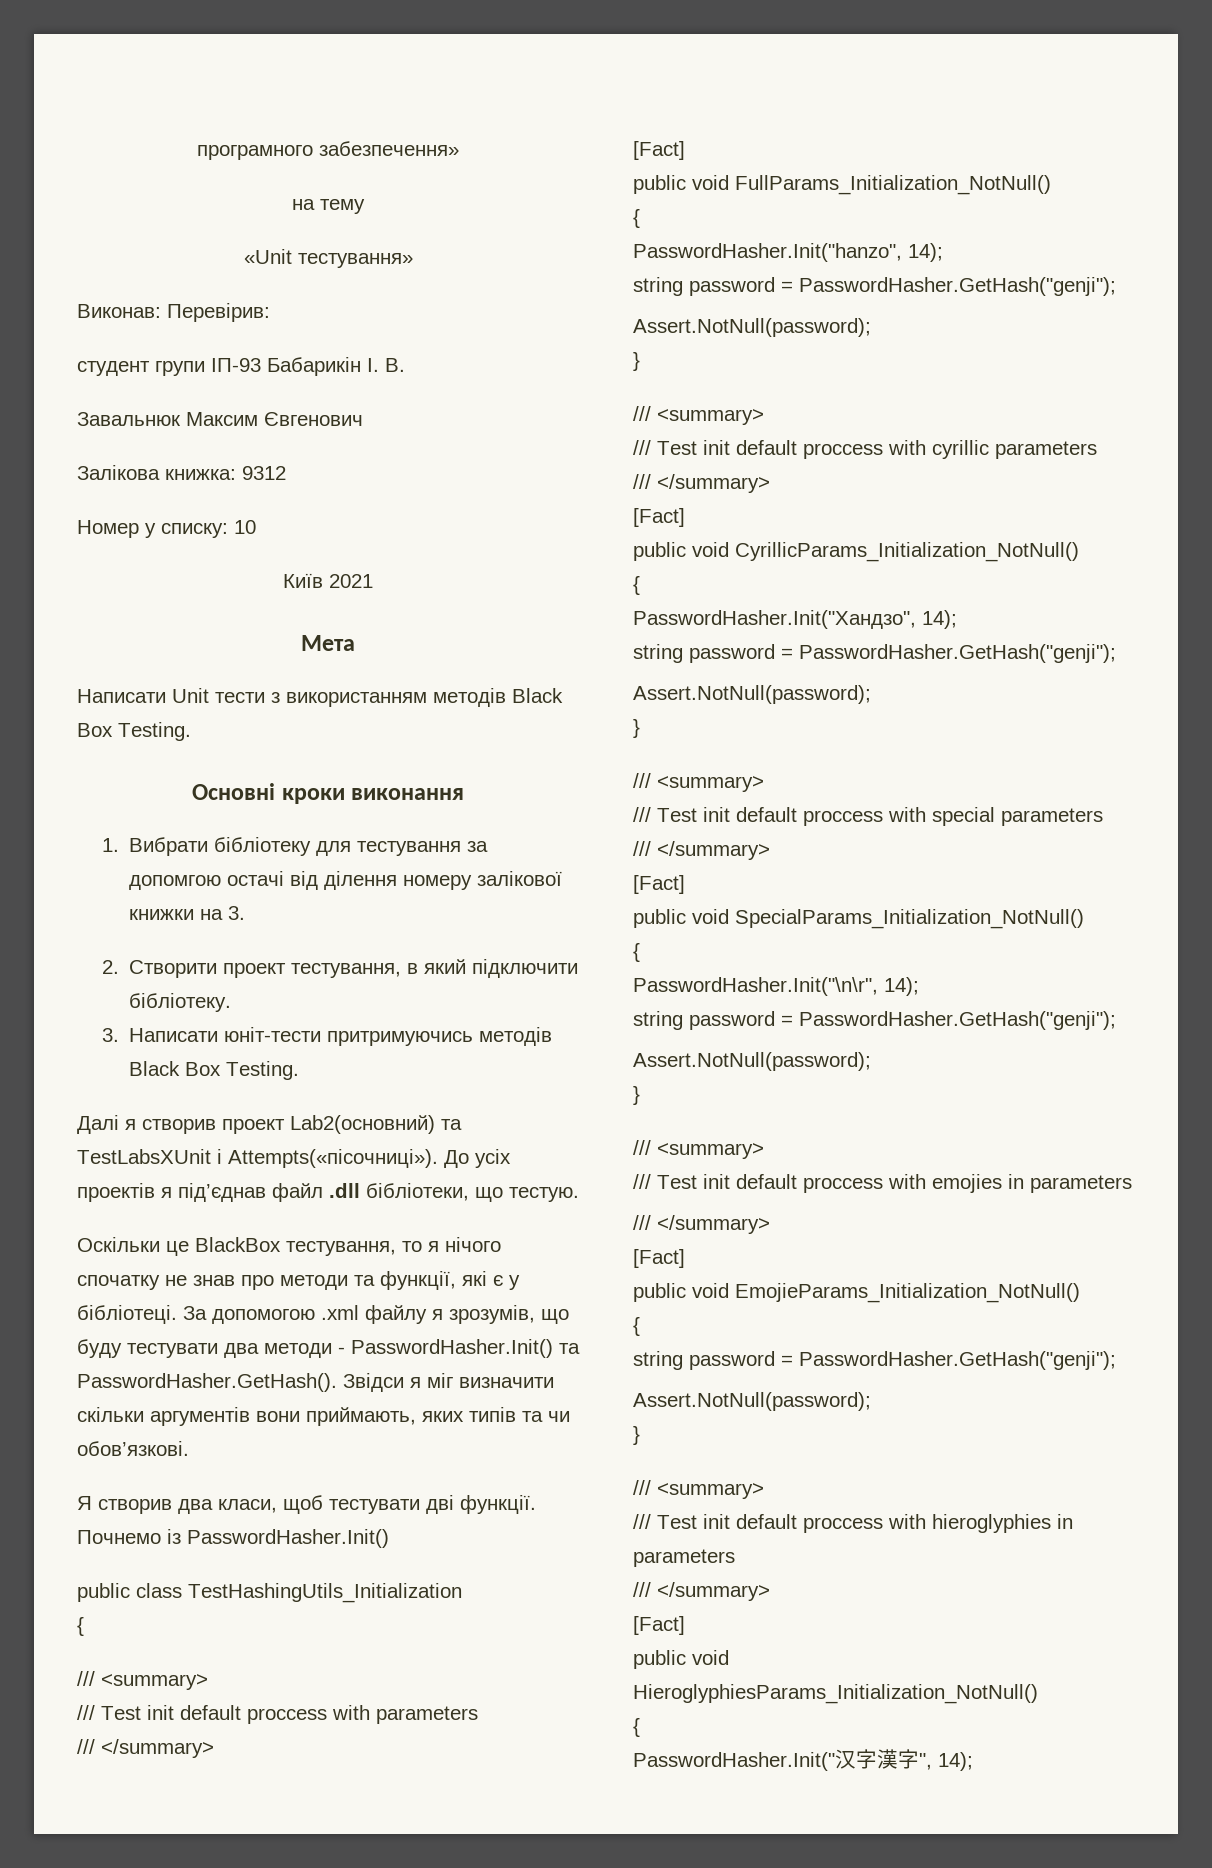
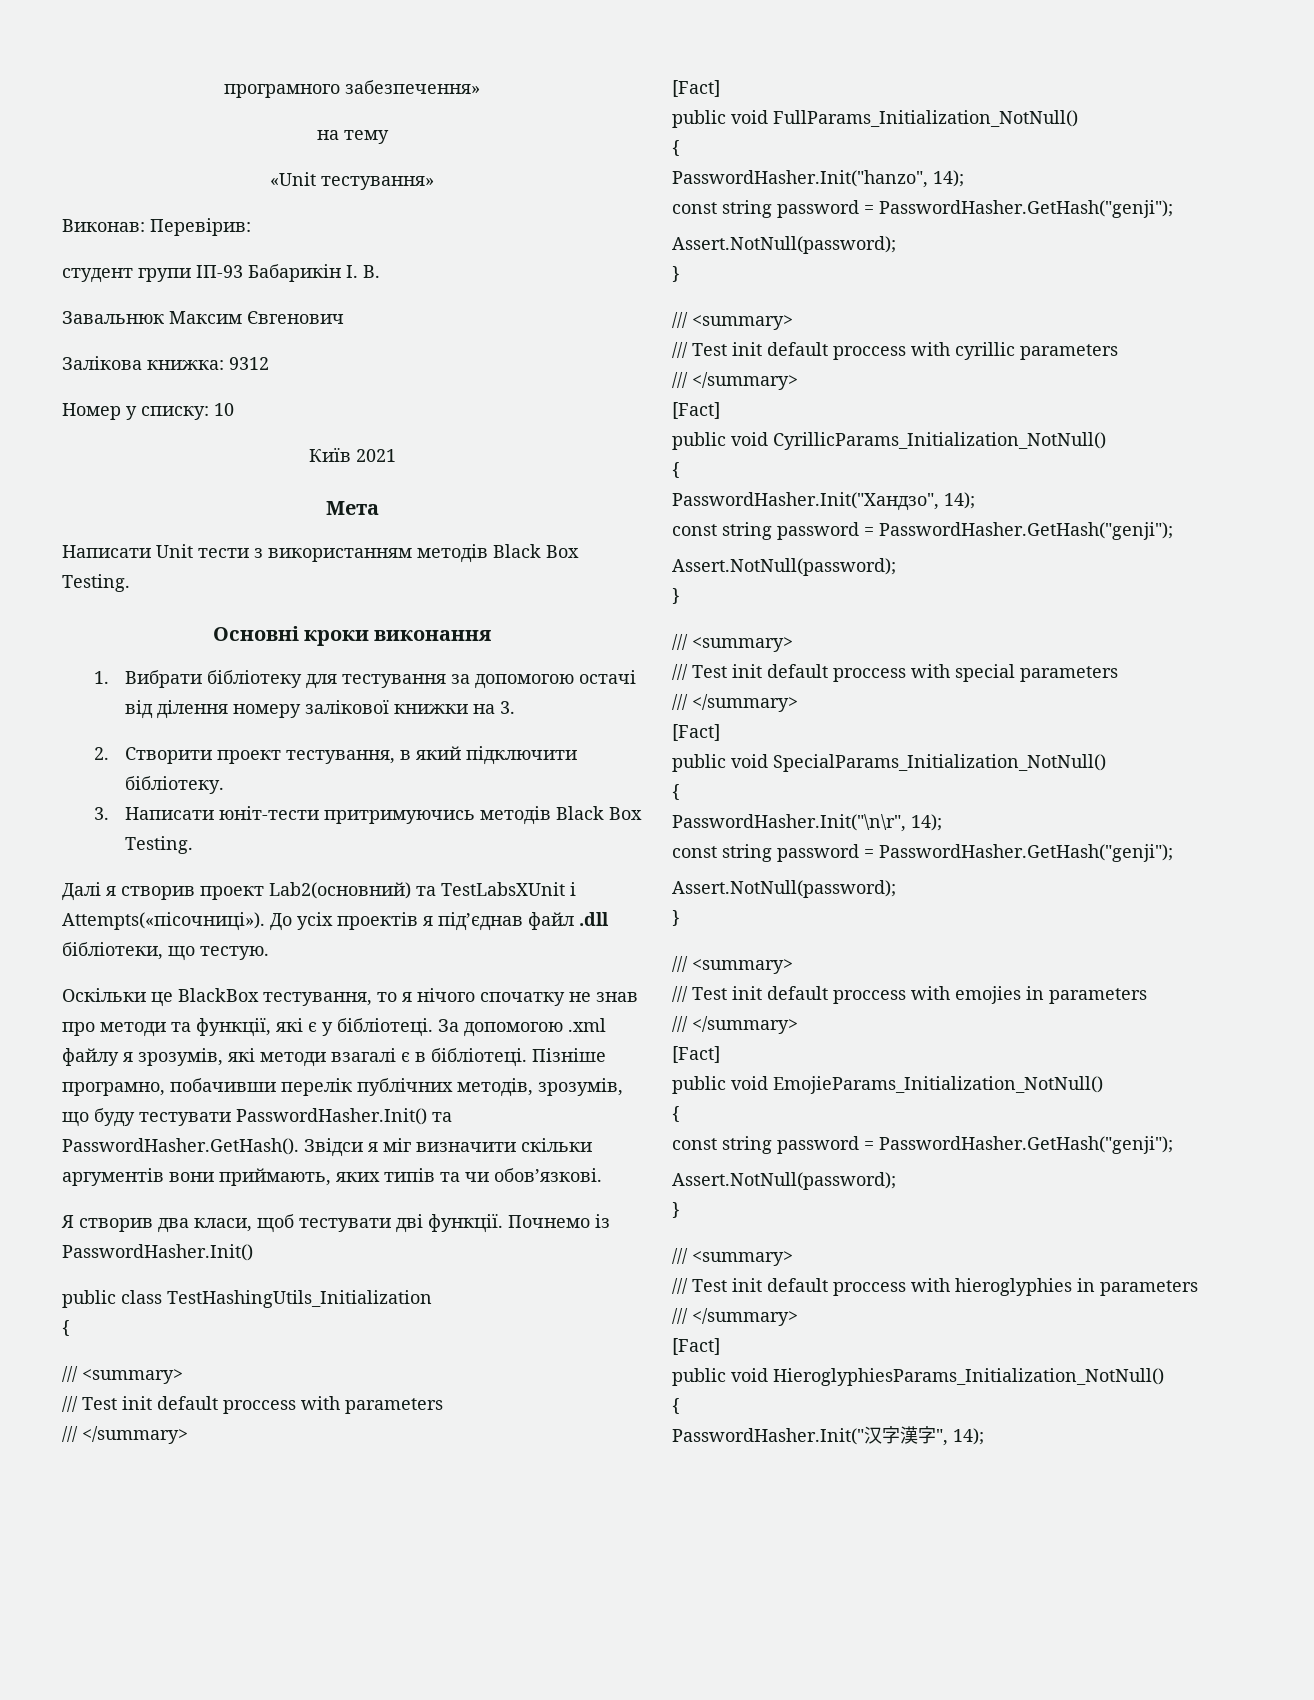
- 1. Вибрати бібліотеку для тестування за допомгою остачі від ділення номеру залікової книжки на 3.
+ 1. Вибрати бібліотеку для тестування за допомогою остачі від ділення номеру залікової книжки на 3.
- За допомогою .xml файлу я зрозумів, що буду тестувати два методи - PasswordHasher.Init() та PasswordHasher.GetHash(). Звідси я міг визначити скільки аргументів вони приймають, яких типів та чи обов’язкові.
+ За допомогою .xml файлу я зрозумів, які методи взагалі є в бібліотеці. Пізніше програмно, побачивши перелік публічних методів, зрозумів, що буду тестувати PasswordHasher.Init() та PasswordHasher.GetHash(). Звідси я міг визначити скільки аргументів вони приймають, яких типів та чи обов’язкові.
  PasswordHasher.Init("hanzo", 14);
- string password = PasswordHasher.GetHash("genji");
+ const string password = PasswordHasher.GetHash("genji");
  PasswordHasher.Init("Хандзо", 14);
- string password = PasswordHasher.GetHash("genji");
+ const string password = PasswordHasher.GetHash("genji");
  PasswordHasher.Init("\n\r", 14);
- string password = PasswordHasher.GetHash("genji");
+ const string password = PasswordHasher.GetHash("genji");
  public void EmojieParams_Initialization_NotNull()
  {
- string password = PasswordHasher.GetHash("genji");
+ const string password = PasswordHasher.GetHash("genji");

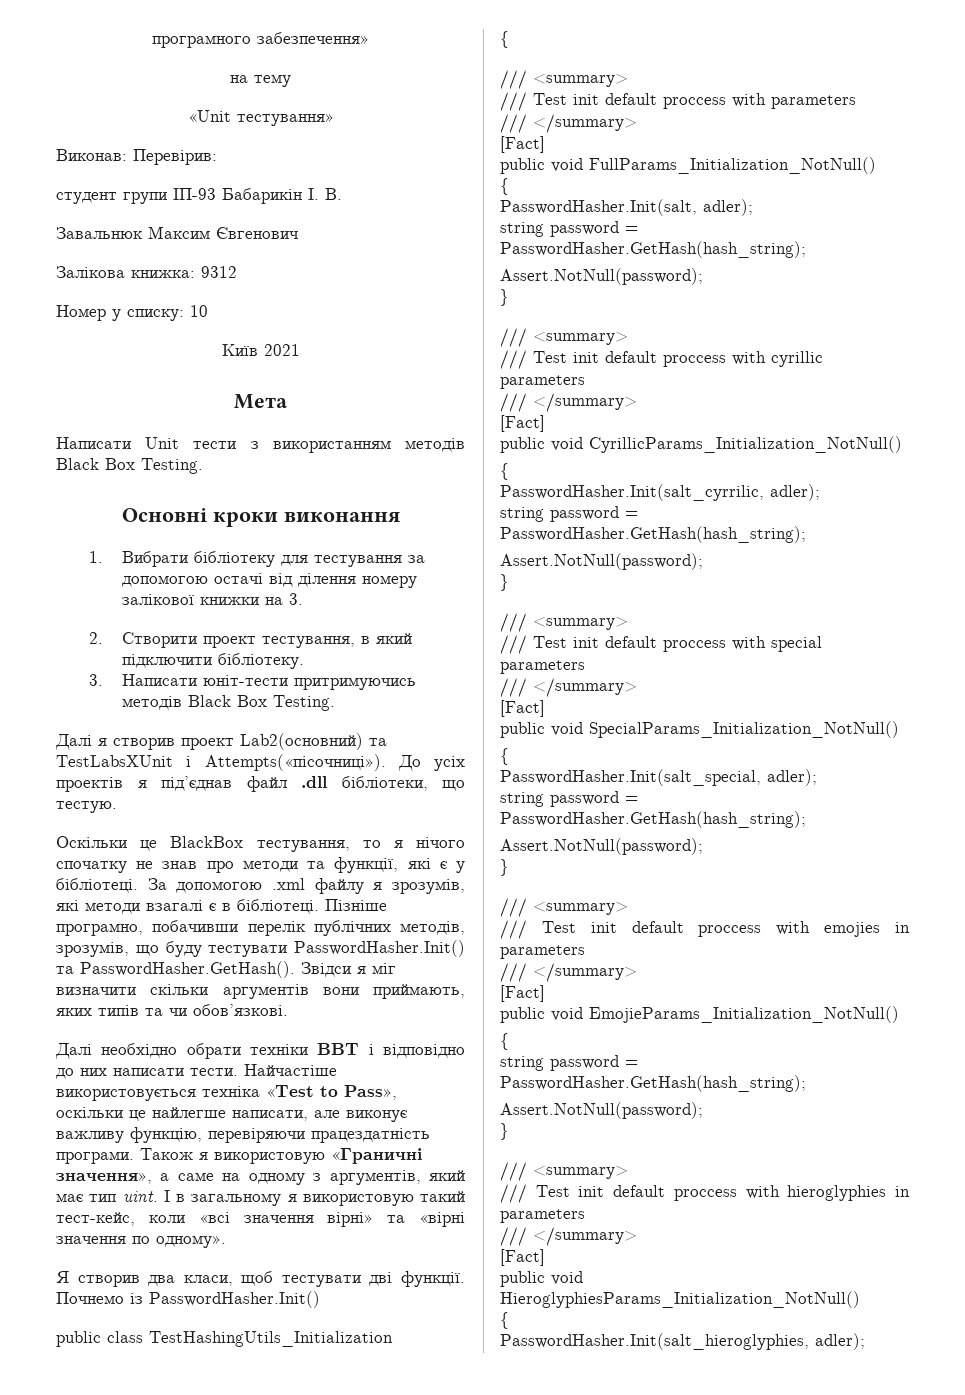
+ Далі необхідно обрати техніки BBT і відповідно до них написати тести. Найчастіше використовується техніка «Test to Pass», оскільки це найлегше написати, але виконує важливу функцію, перевіряючи працездатність програми. Також я використовую «Граничні значення», а саме на одному з аргументів, який має тип uint. І в загальному я використовую такий тест-кейс, коли «всі значення вірні» та «вірні значення по одному».
- PasswordHasher.Init("hanzo", 14);
- const string password = PasswordHasher.GetHash("genji");
+ PasswordHasher.Init(salt, adler);
+ string password = PasswordHasher.GetHash(hash_string);
- PasswordHasher.Init("Хандзо", 14);
- const string password = PasswordHasher.GetHash("genji");
+ PasswordHasher.Init(salt_cyrrilic, adler);
+ string password = PasswordHasher.GetHash(hash_string);
- PasswordHasher.Init("\n\r", 14);
- const string password = PasswordHasher.GetHash("genji");
+ PasswordHasher.Init(salt_special, adler);
+ string password = PasswordHasher.GetHash(hash_string);
  public void EmojieParams_Initialization_NotNull()
  {
- const string password = PasswordHasher.GetHash("genji");
+ string password = PasswordHasher.GetHash(hash_string);
- PasswordHasher.Init("汉字漢字", 14);
+ PasswordHasher.Init(salt_hieroglyphies, adler);

